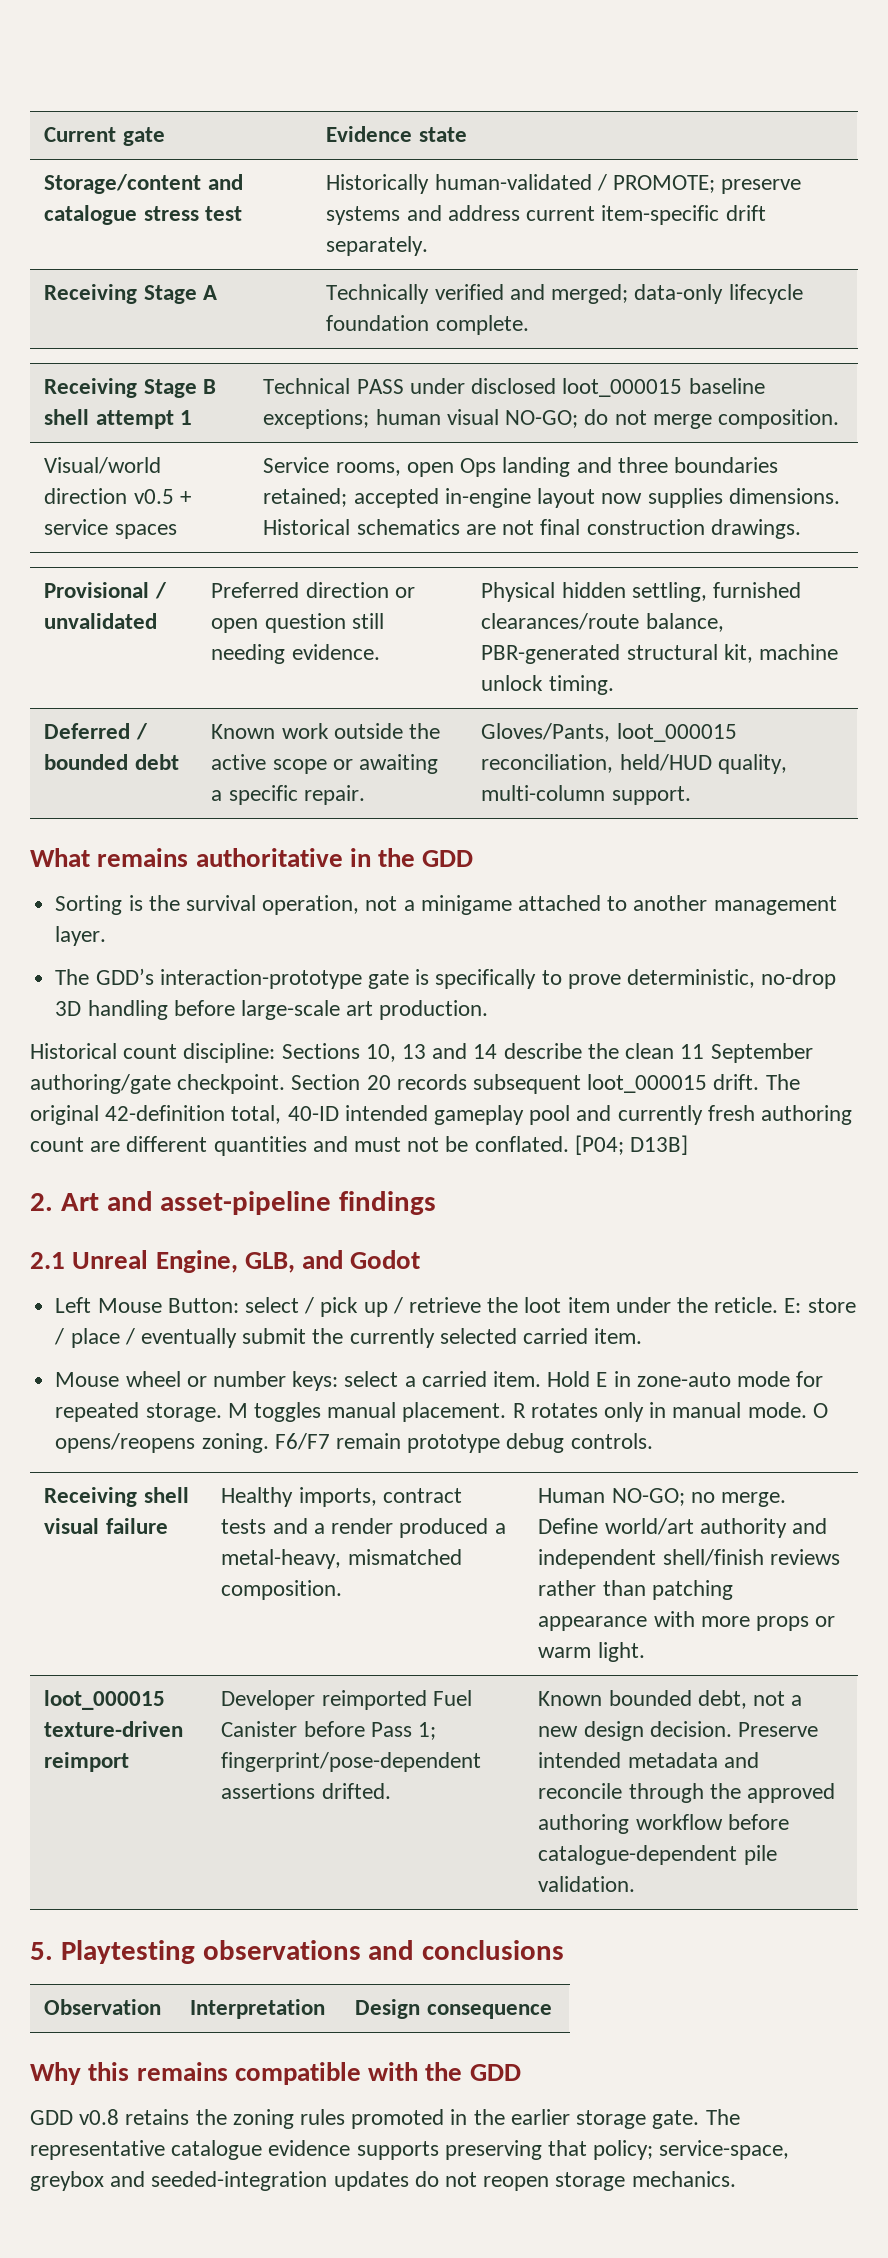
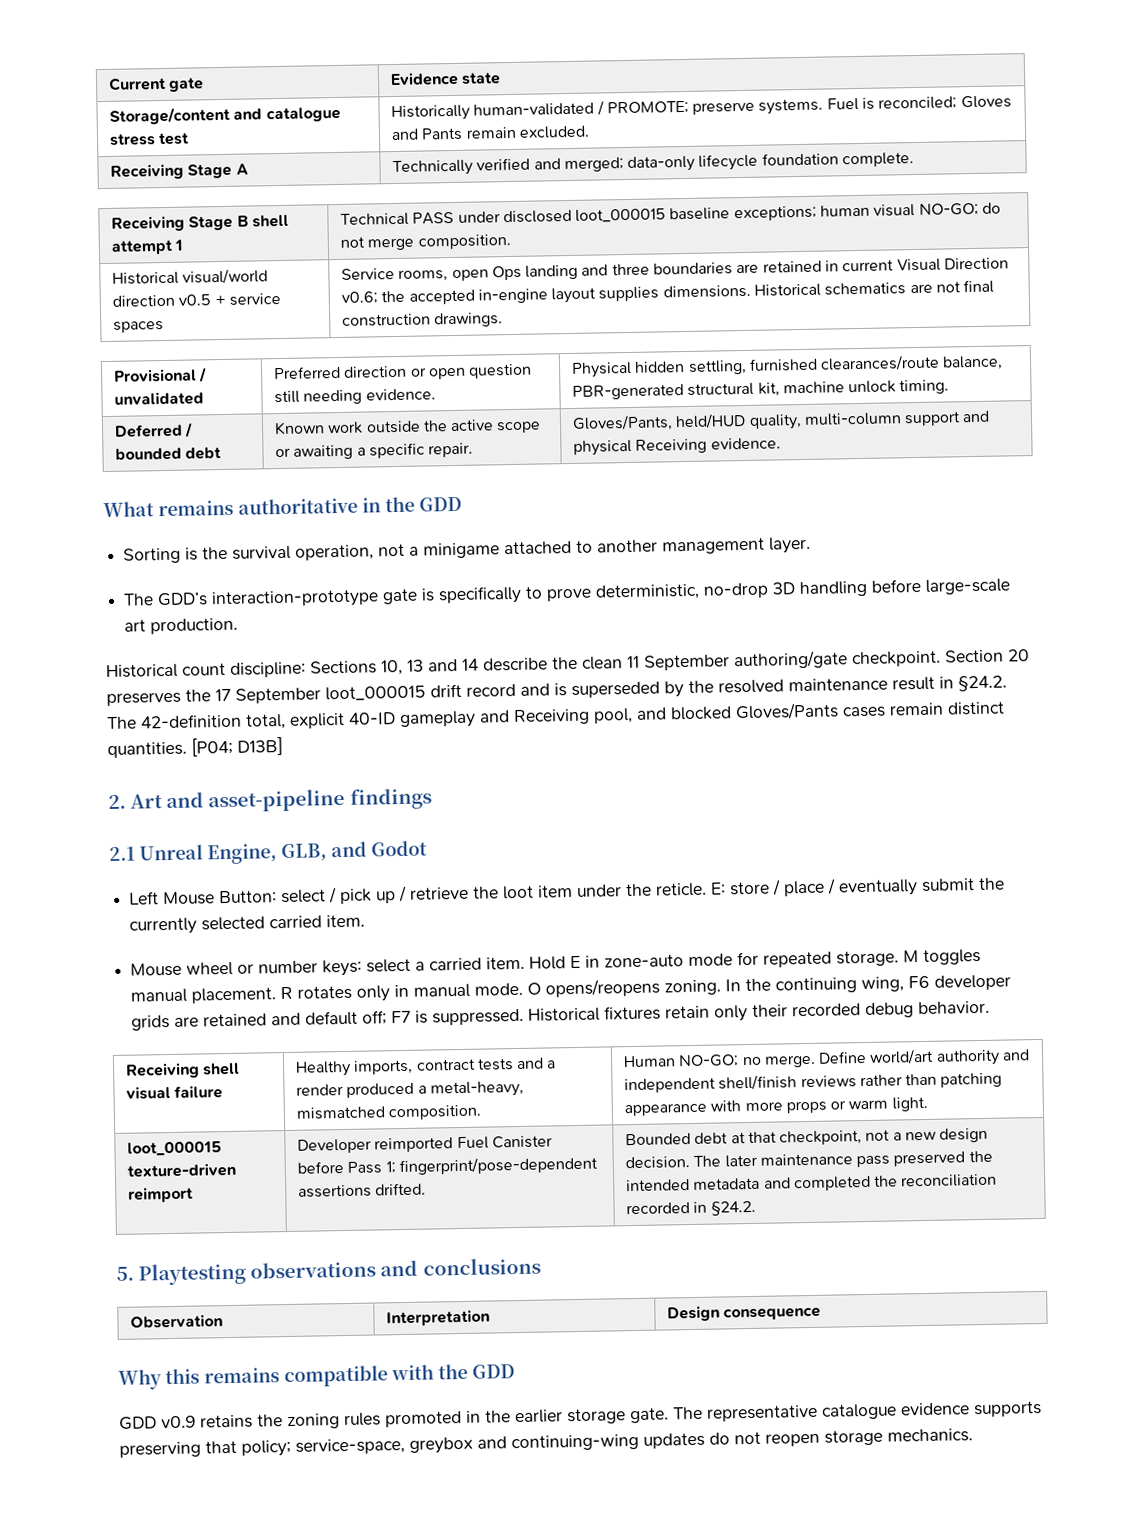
- Storage/content and catalogue stress test | Historically human-validated / PROMOTE; preserve systems and address current item-specific drift separately.
+ Storage/content and catalogue stress test | Historically human-validated / PROMOTE; preserve systems. Fuel is reconciled; Gloves and Pants remain excluded.
- Visual/world direction v0.5 + service spaces | Service rooms, open Ops landing and three boundaries retained; accepted in-engine layout now supplies dimensions. Historical schematics are not final construction drawings.
+ Historical visual/world direction v0.5 + service spaces | Service rooms, open Ops landing and three boundaries are retained in current Visual Direction v0.6; the accepted in-engine layout supplies dimensions. Historical schematics are not final construction drawings.
- Deferred / bounded debt | Known work outside the active scope or awaiting a specific repair. | Gloves/Pants, loot_000015 reconciliation, held/HUD quality, multi-column support.
+ Deferred / bounded debt | Known work outside the active scope or awaiting a specific repair. | Gloves/Pants, held/HUD quality, multi-column support and physical Receiving evidence.
- Section 20 records subsequent loot_000015 drift. The original 42-definition total, 40-ID intended gameplay pool and currently fresh authoring count are different quantities and must not be conflated.
+ Section 20 preserves the 17 September loot_000015 drift record and is superseded by the resolved maintenance result in §24.2. The 42-definition total, explicit 40-ID gameplay and Receiving pool, and blocked Gloves/Pants cases remain distinct quantities.
- F6/F7 remain prototype debug controls.
+ In the continuing wing, F6 developer grids are retained and default off; F7 is suppressed. Historical fixtures retain only their recorded debug behavior.
- loot_000015 texture-driven reimport | Developer reimported Fuel Canister before Pass 1; fingerprint/pose-dependent assertions drifted. | Known bounded debt, not a new design decision. Preserve intended metadata and reconcile through the approved authoring workflow before catalogue-dependent pile validation.
+ loot_000015 texture-driven reimport | Developer reimported Fuel Canister before Pass 1; fingerprint/pose-dependent assertions drifted. | Bounded debt at that checkpoint, not a new design decision. The later maintenance pass preserved the intended metadata and completed the reconciliation recorded in §24.2.
- GDD v0.8 retains the zoning rules promoted in the earlier storage gate.
+ GDD v0.9 retains the zoning rules promoted in the earlier storage gate.
- The representative catalogue evidence supports preserving that policy; service-space, greybox and seeded-integration updates do not reopen storage mechanics.
+ The representative catalogue evidence supports preserving that policy; service-space, greybox and continuing-wing updates do not reopen storage mechanics.

